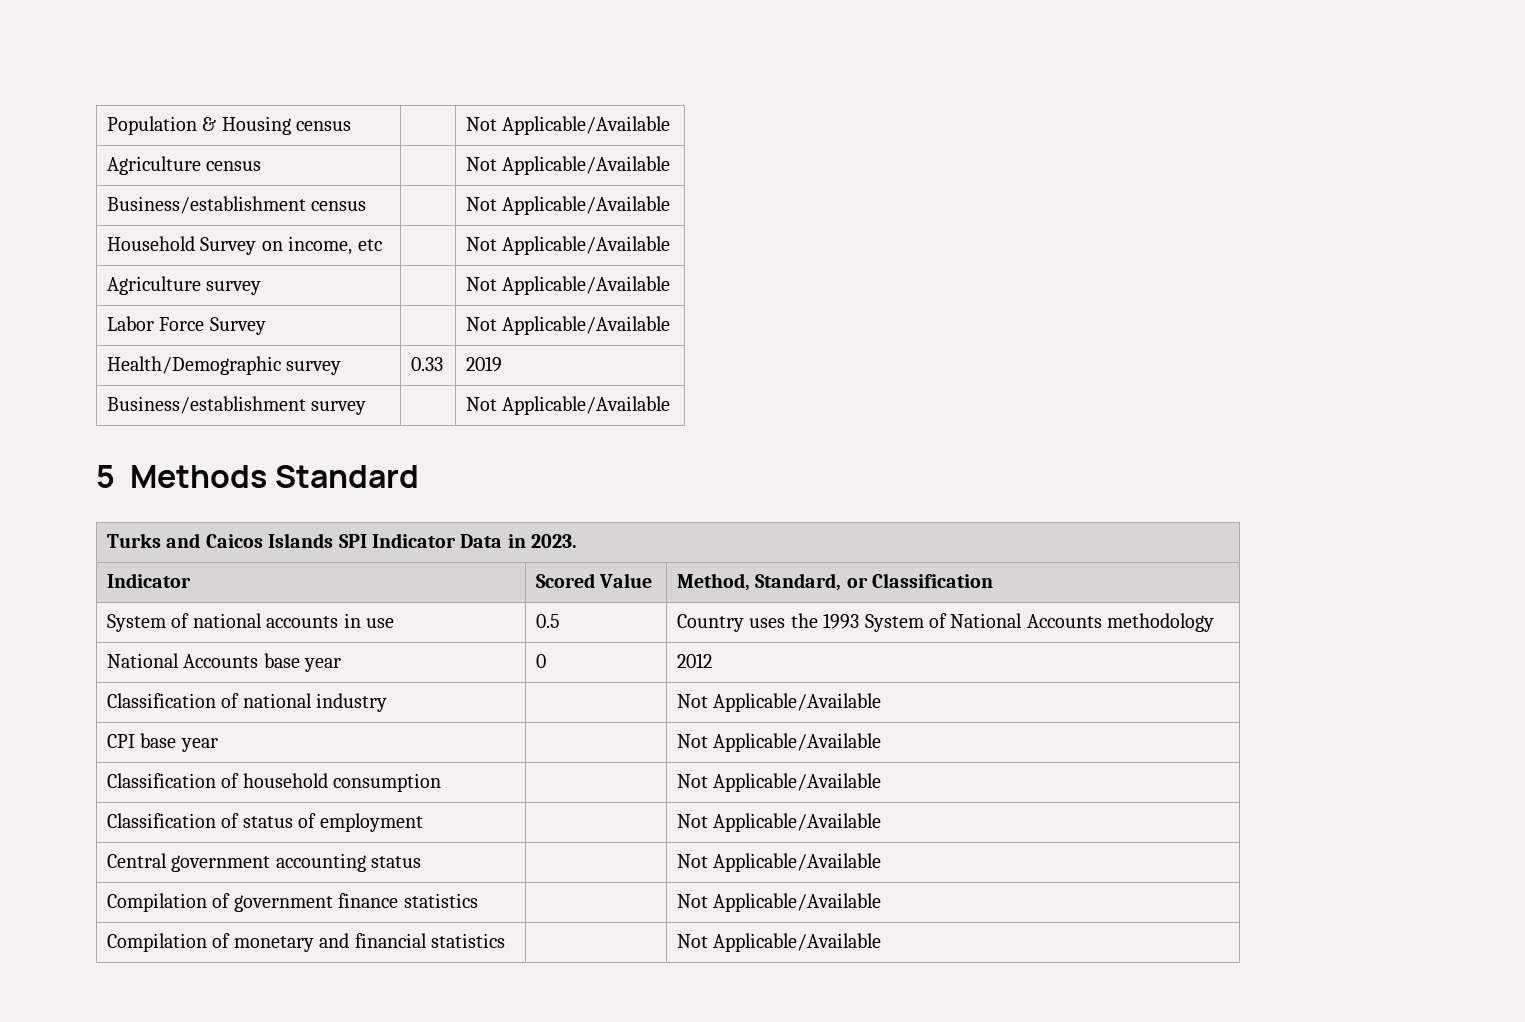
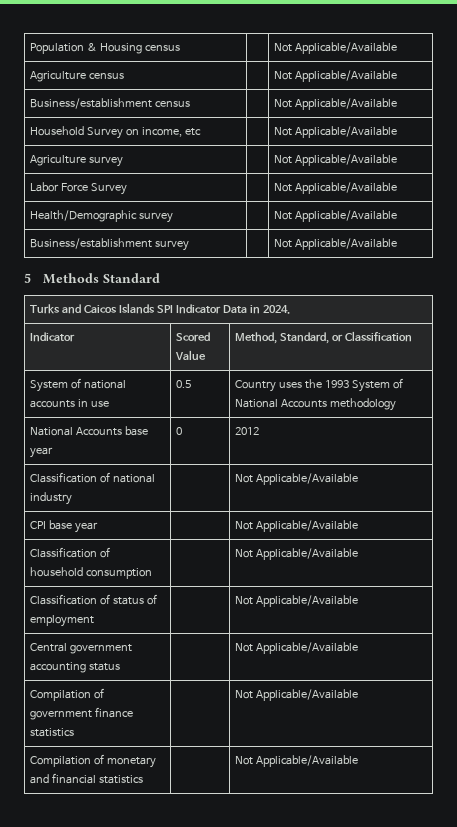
- Health/Demographic survey | 0.33 | 2019
+ Health/Demographic survey | | Not Applicable/Available
- Turks and Caicos Islands SPI Indicator Data in 2023.
+ Turks and Caicos Islands SPI Indicator Data in 2024.

